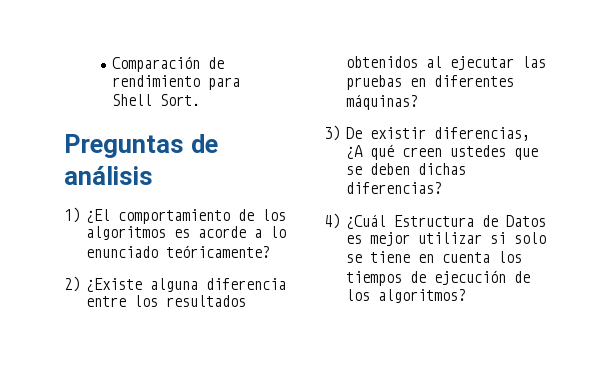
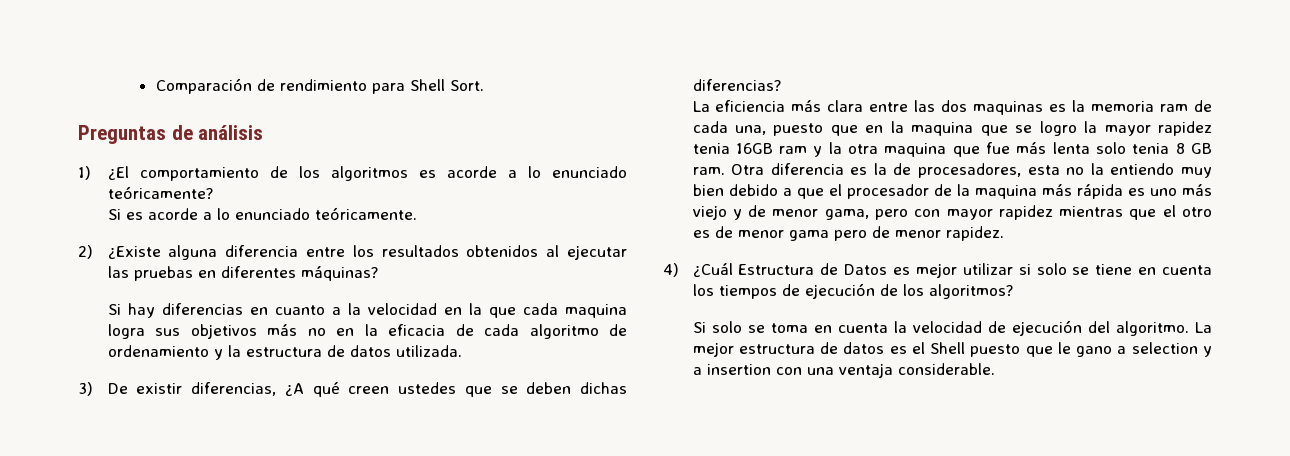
+ Si es acorde a lo enunciado teóricamente.
+ Si hay diferencias en cuanto a la velocidad en la que cada maquina logra sus objetivos más no en la eficacia de cada algoritmo de ordenamiento y la estructura de datos utilizada.
+ La eficiencia más clara entre las dos maquinas es la memoria ram de cada una, puesto que en la maquina que se logro la mayor rapidez tenia 16GB ram y la otra maquina que fue más lenta solo tenia 8 GB ram. Otra diferencia es la de procesadores, esta no la entiendo muy bien debido a que el procesador de la maquina más rápida es uno más viejo y de menor gama, pero con mayor rapidez mientras que el otro es de menor gama pero de menor rapidez.
+ Si solo se toma en cuenta la velocidad de ejecución del algoritmo. La mejor estructura de datos es el Shell puesto que le gano a selection y a insertion con una ventaja considerable.

